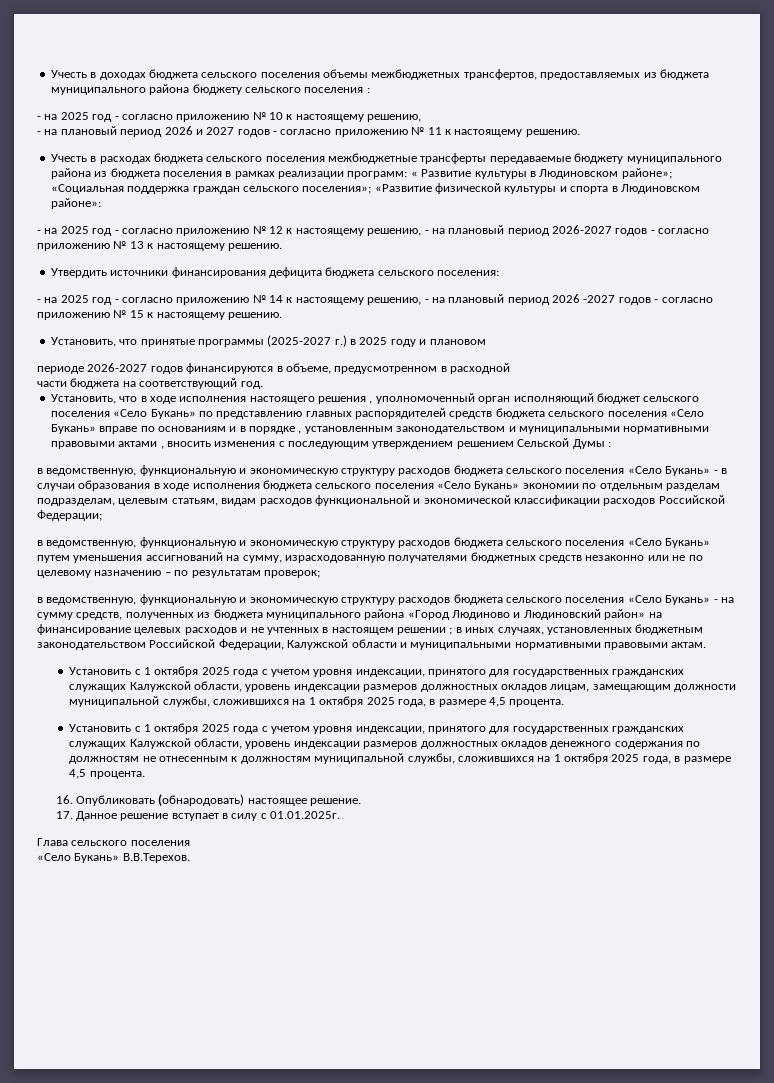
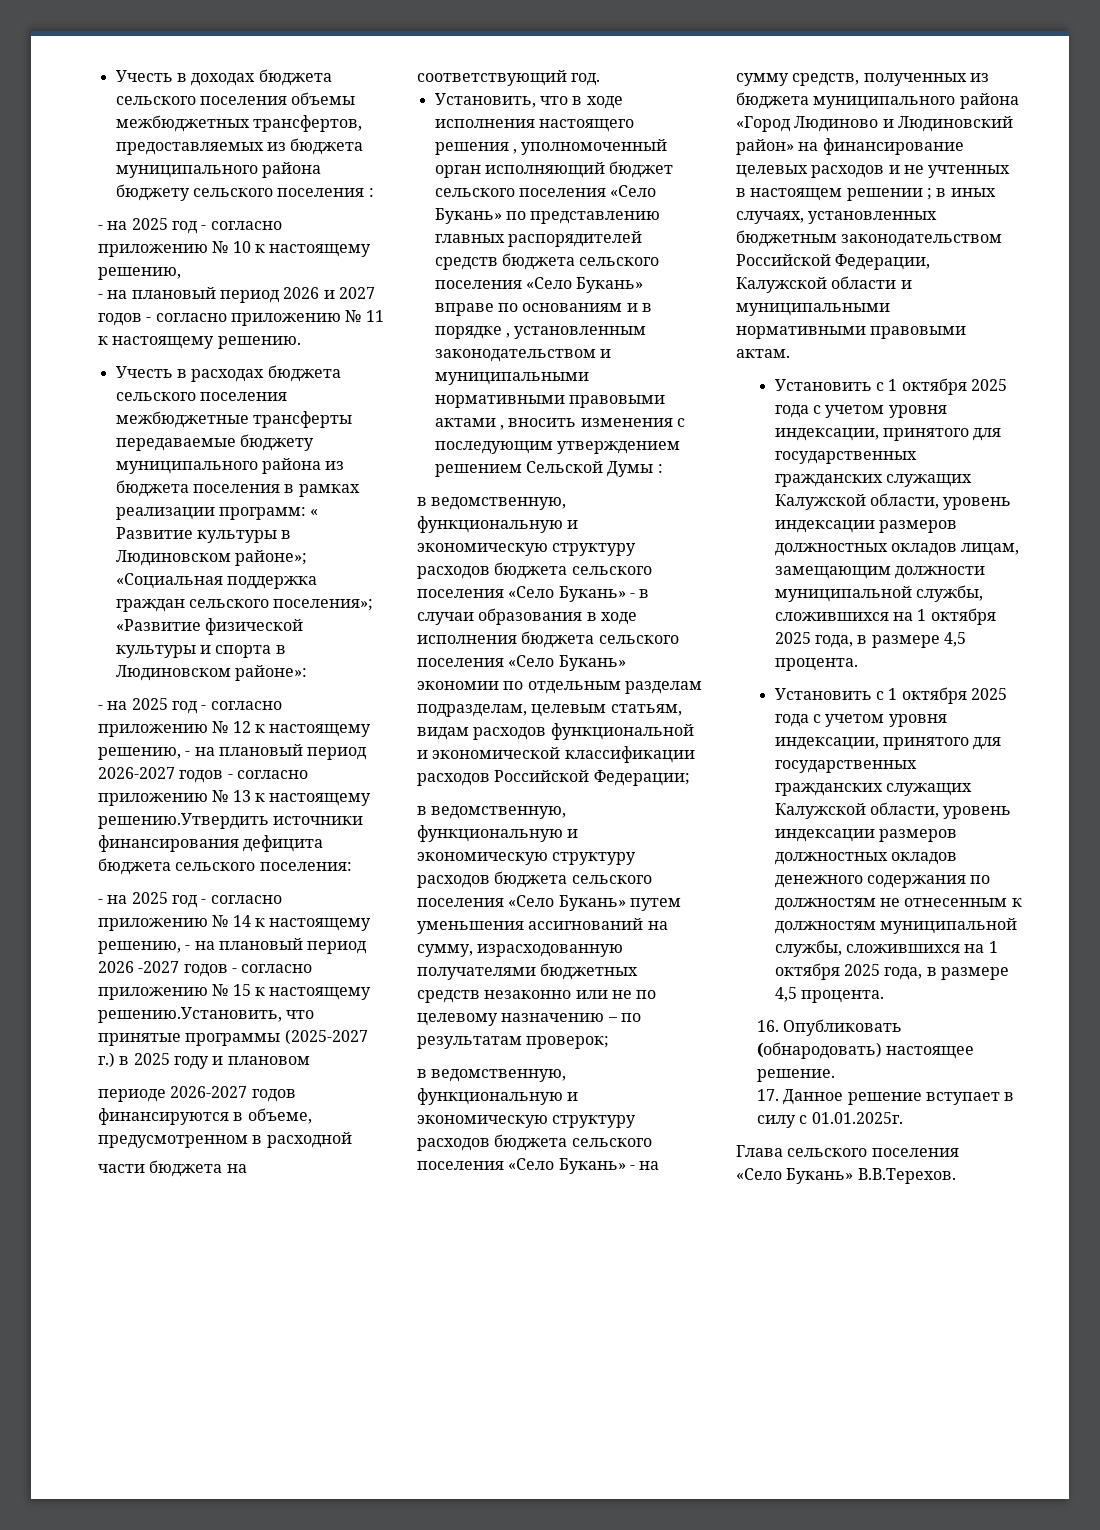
- - на 2025 год - согласно приложению № 12 к настоящему решению, - на плановый период 2026-2027 годов - согласно приложению № 13 к настоящему решению.
- Утвердить источники финансирования дефицита бюджета сельского поселения:
+ - на 2025 год - согласно приложению № 12 к настоящему решению, - на плановый период 2026-2027 годов - согласно приложению № 13 к настоящему решению.Утвердить источники финансирования дефицита бюджета сельского поселения:
- - на 2025 год - согласно приложению № 14 к настоящему решению, - на плановый период 2026 -2027 годов - согласно приложению № 15 к настоящему решению.
- Установить, что принятые программы (2025-2027 г.) в 2025 году и плановом
+ - на 2025 год - согласно приложению № 14 к настоящему решению, - на плановый период 2026 -2027 годов - согласно приложению № 15 к настоящему решению.Установить, что принятые программы (2025-2027 г.) в 2025 году и плановом

